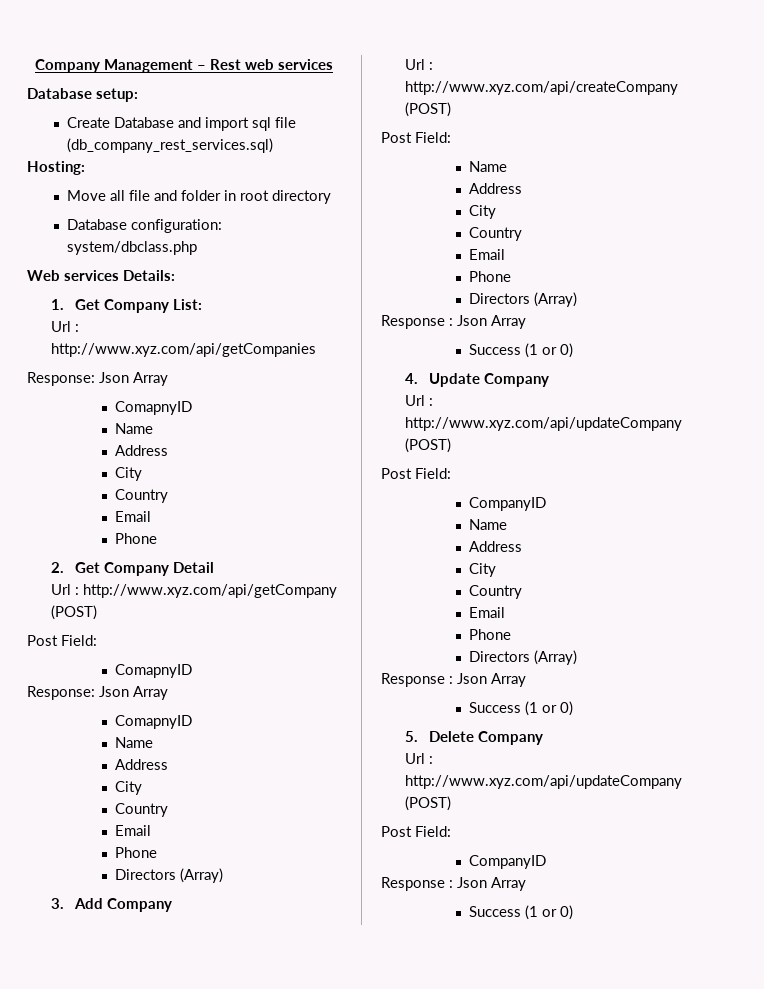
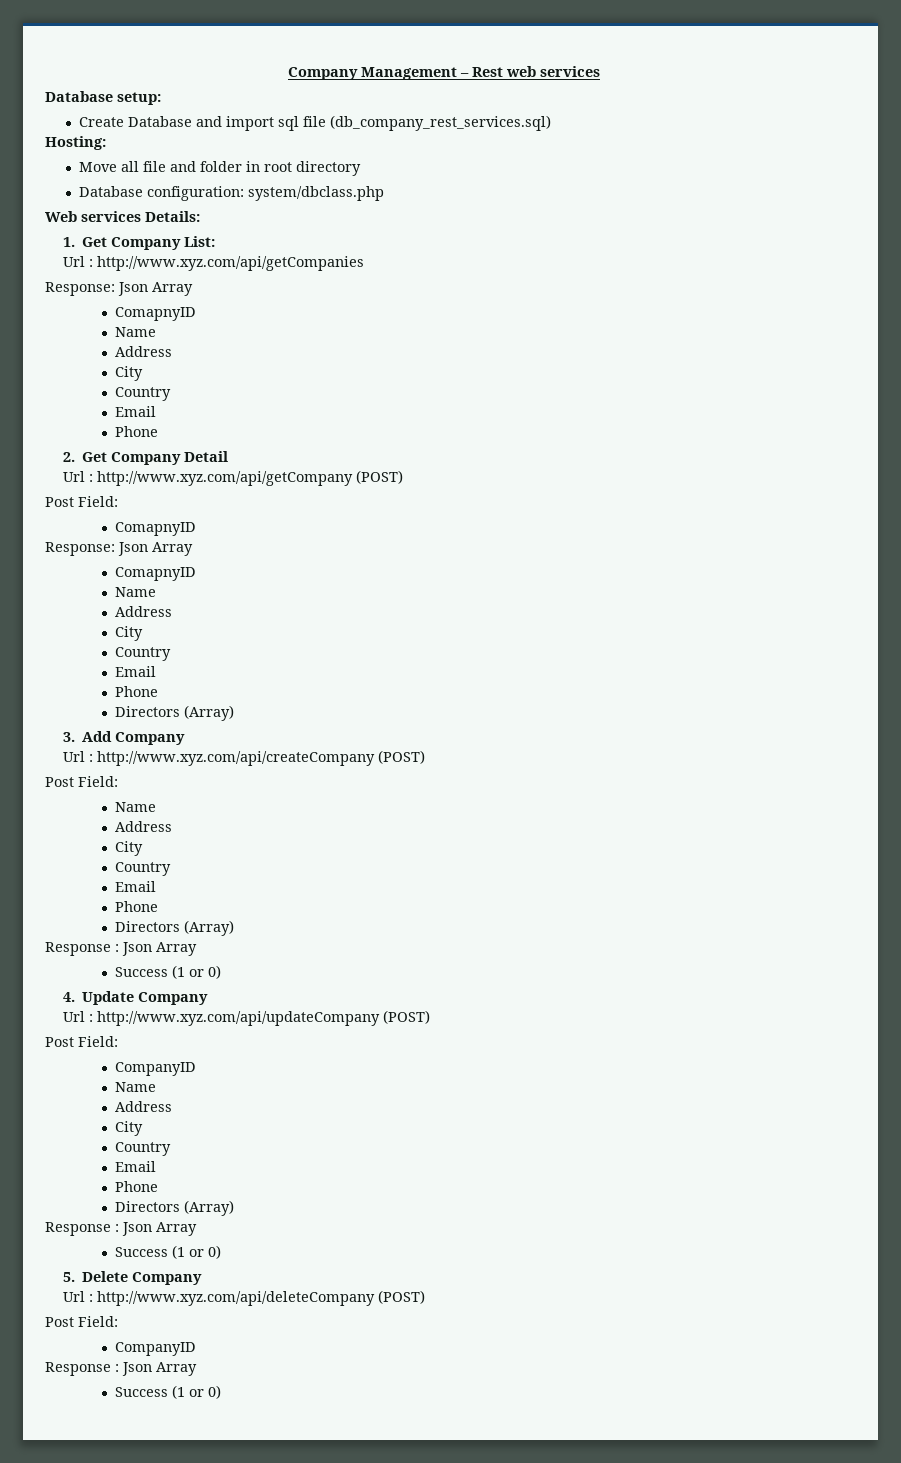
  5. Delete Company
- Url : http://www.xyz.com/api/updateCompany (POST)
+ Url : http://www.xyz.com/api/deleteCompany (POST)

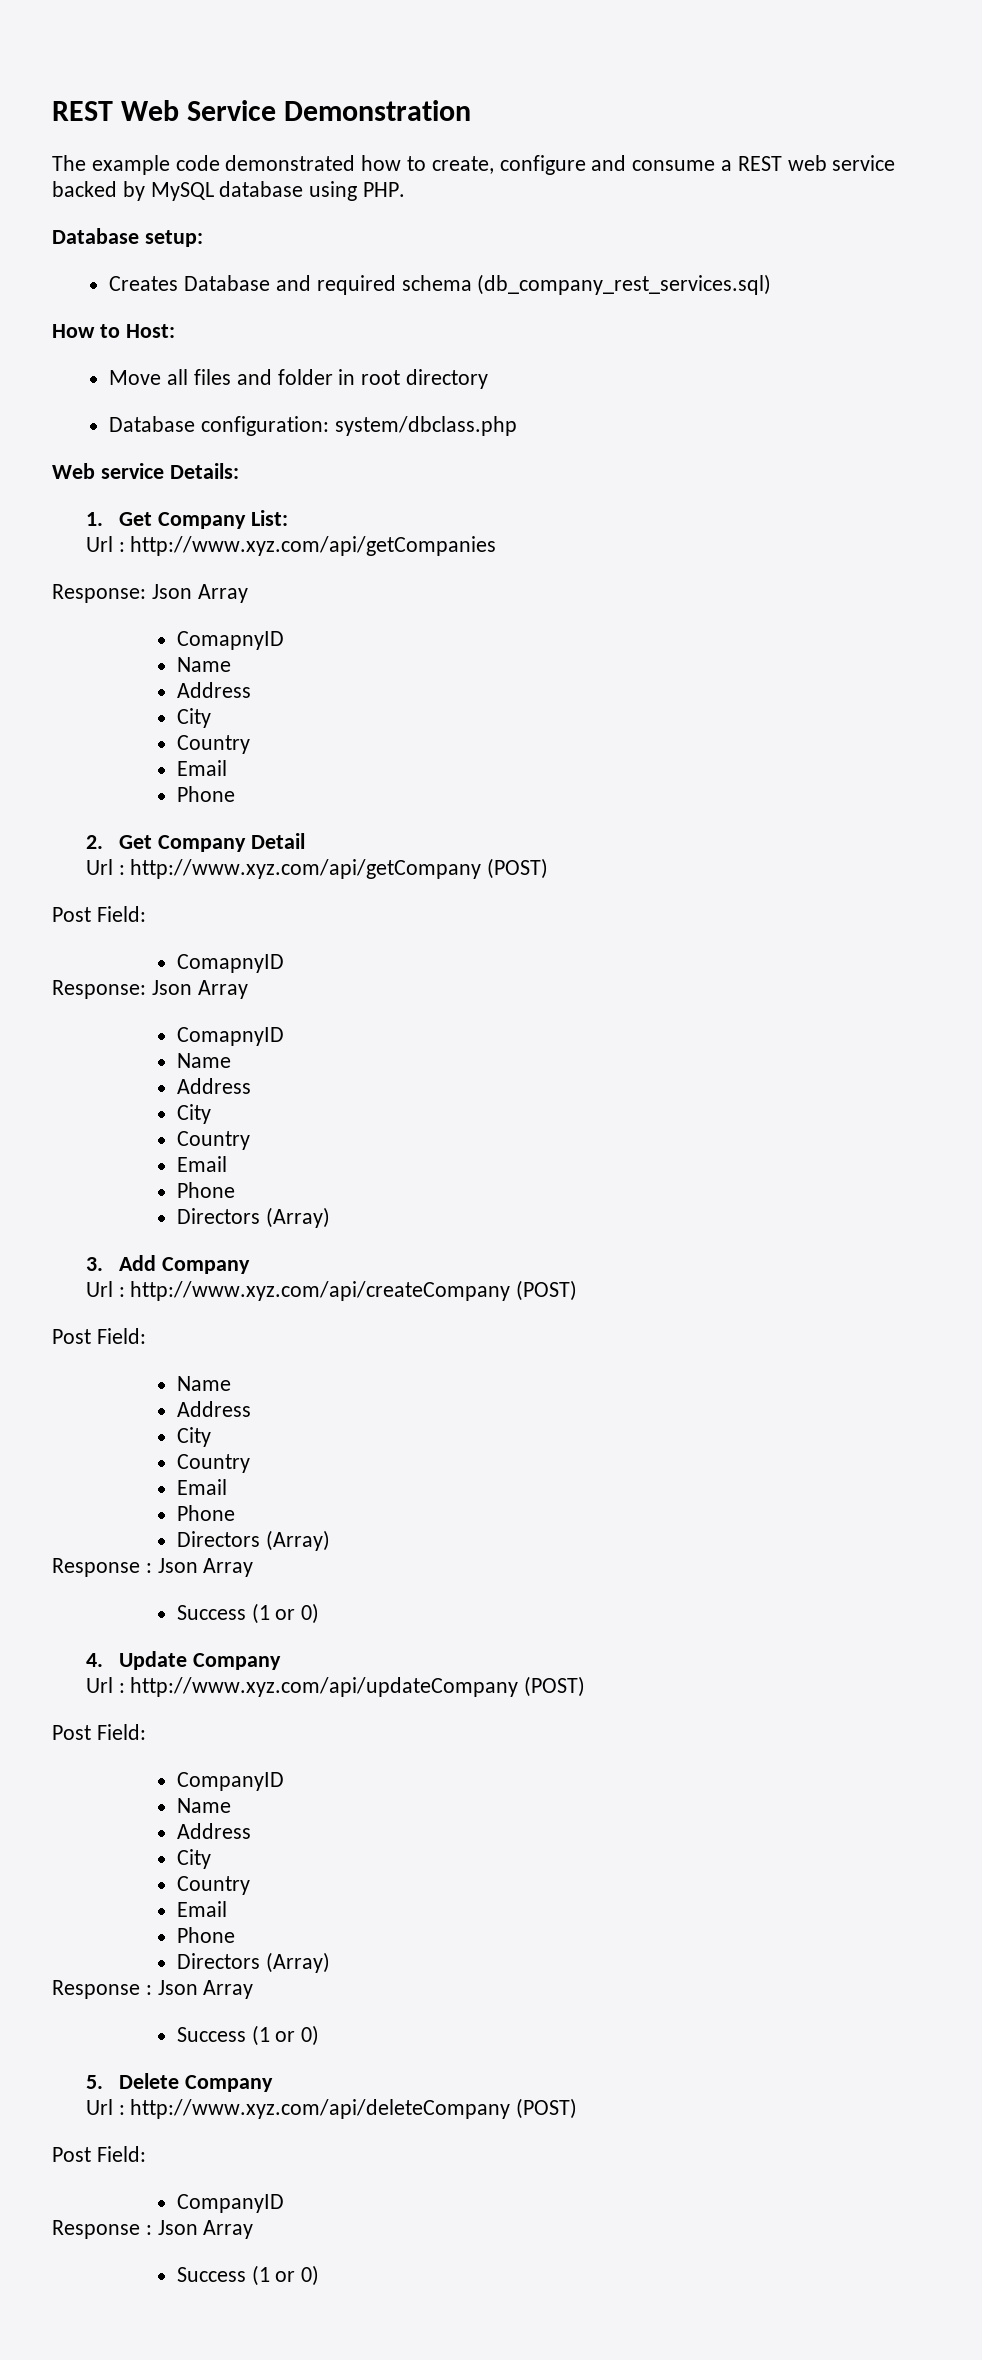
- Company Management – Rest web services
+ REST Web Service Demonstration
+ The example code demonstrated how to create, configure and consume a REST web service backed by MySQL database using PHP.
- Create Database and import sql file (db_company_rest_services.sql)
- Hosting:
+ Creates Database and required schema (db_company_rest_services.sql)
+ How to Host:
- Move all file and folder in root directory
+ Move all files and folder in root directory
- Web services Details:
+ Web service Details:

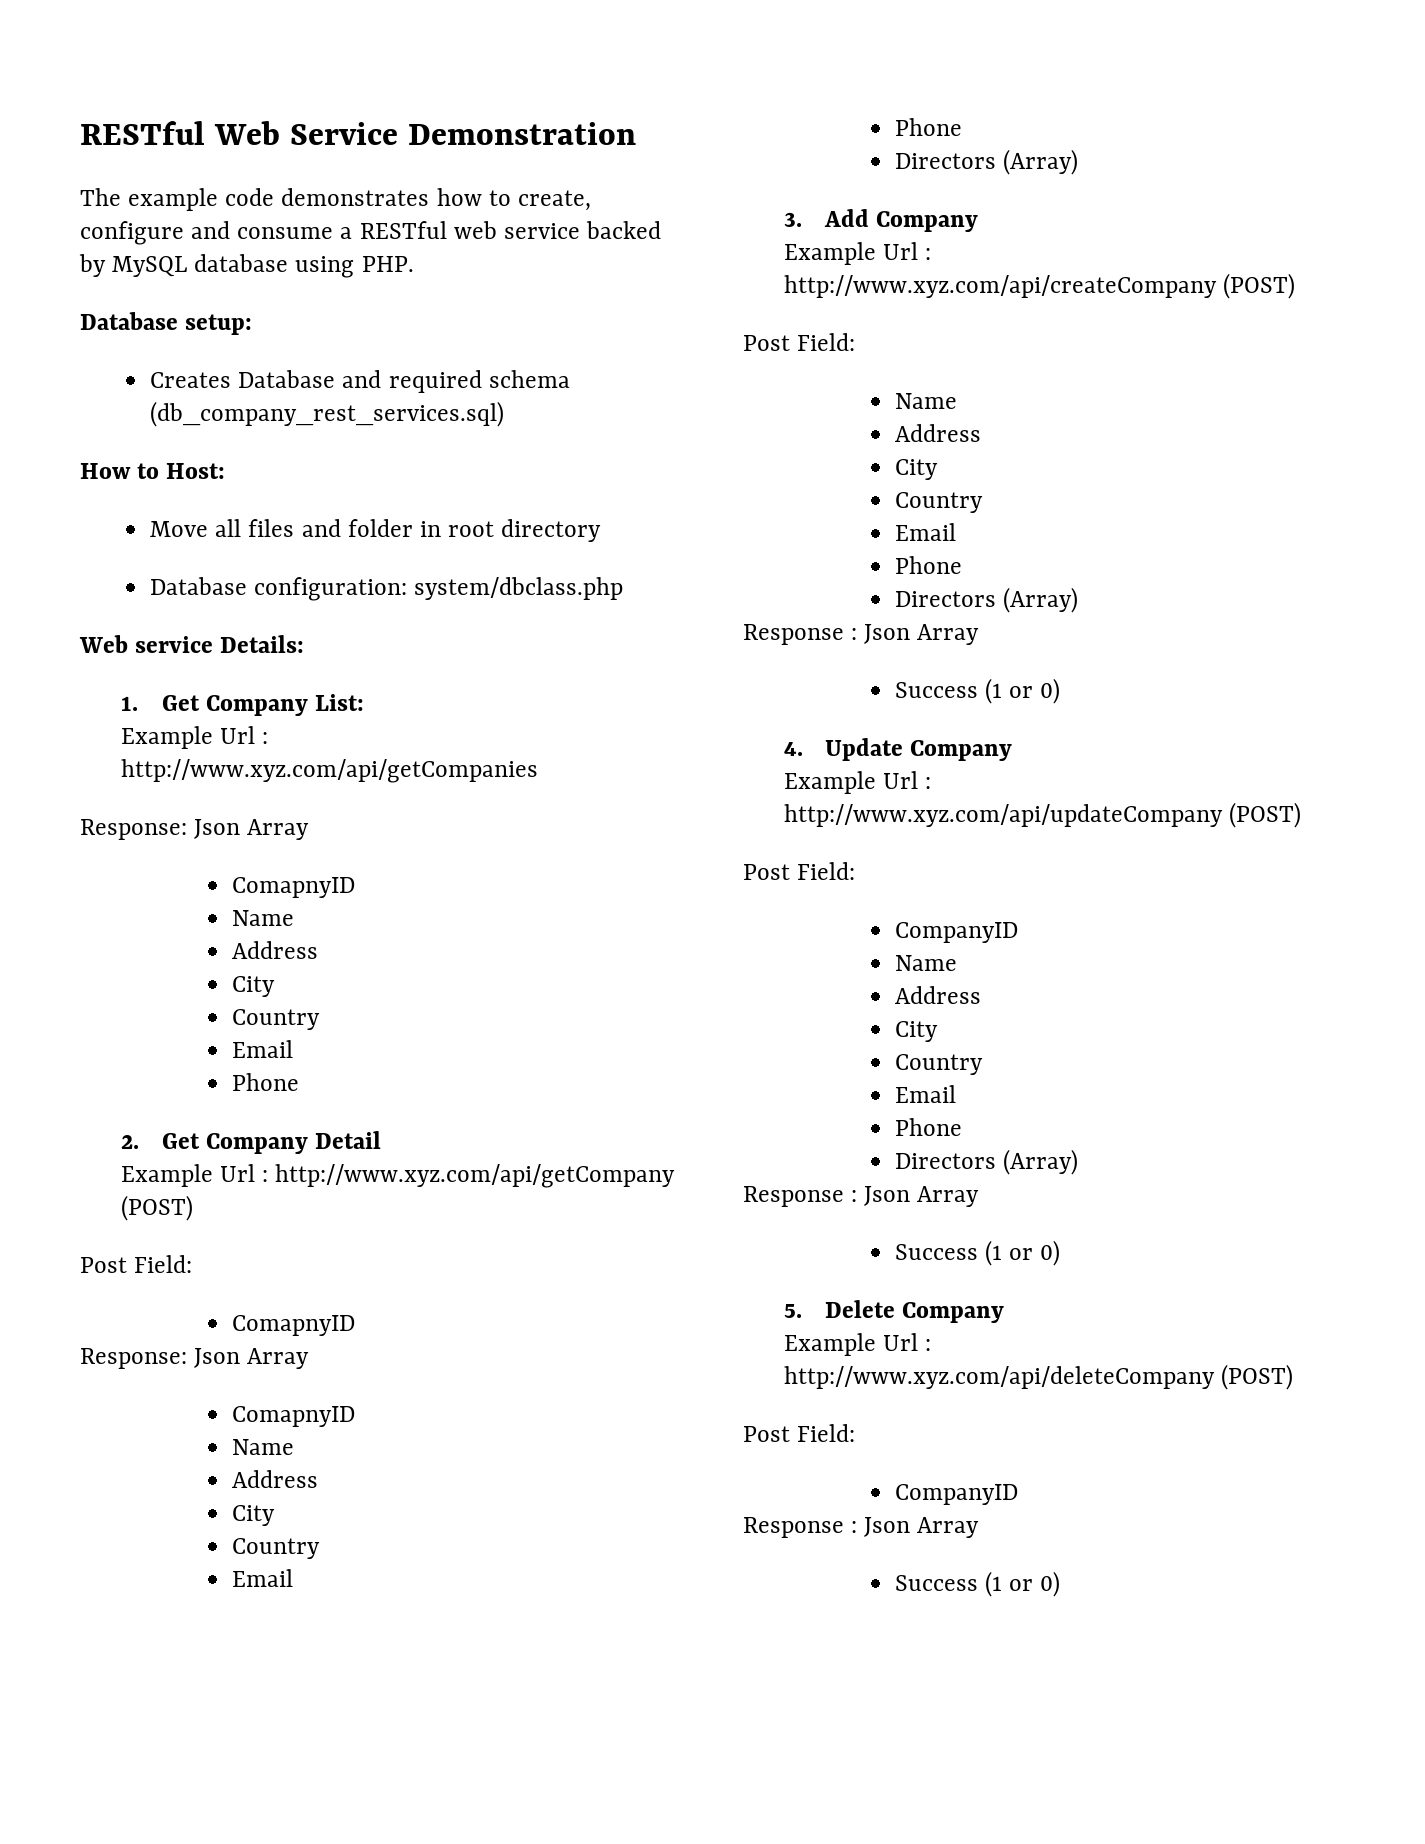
- REST Web Service Demonstration
+ RESTful Web Service Demonstration
- The example code demonstrated how to create, configure and consume a REST web service backed by MySQL database using PHP.
+ The example code demonstrates how to create, configure and consume a RESTful web service backed by MySQL database using PHP.
- Url : http://www.xyz.com/api/getCompanies
+ Example Url : http://www.xyz.com/api/getCompanies
- Url : http://www.xyz.com/api/getCompany (POST)
+ Example Url : http://www.xyz.com/api/getCompany (POST)
- Url : http://www.xyz.com/api/createCompany (POST)
+ Example Url : http://www.xyz.com/api/createCompany (POST)
- Url : http://www.xyz.com/api/updateCompany (POST)
+ Example Url : http://www.xyz.com/api/updateCompany (POST)
- Url : http://www.xyz.com/api/deleteCompany (POST)
+ Example Url : http://www.xyz.com/api/deleteCompany (POST)

